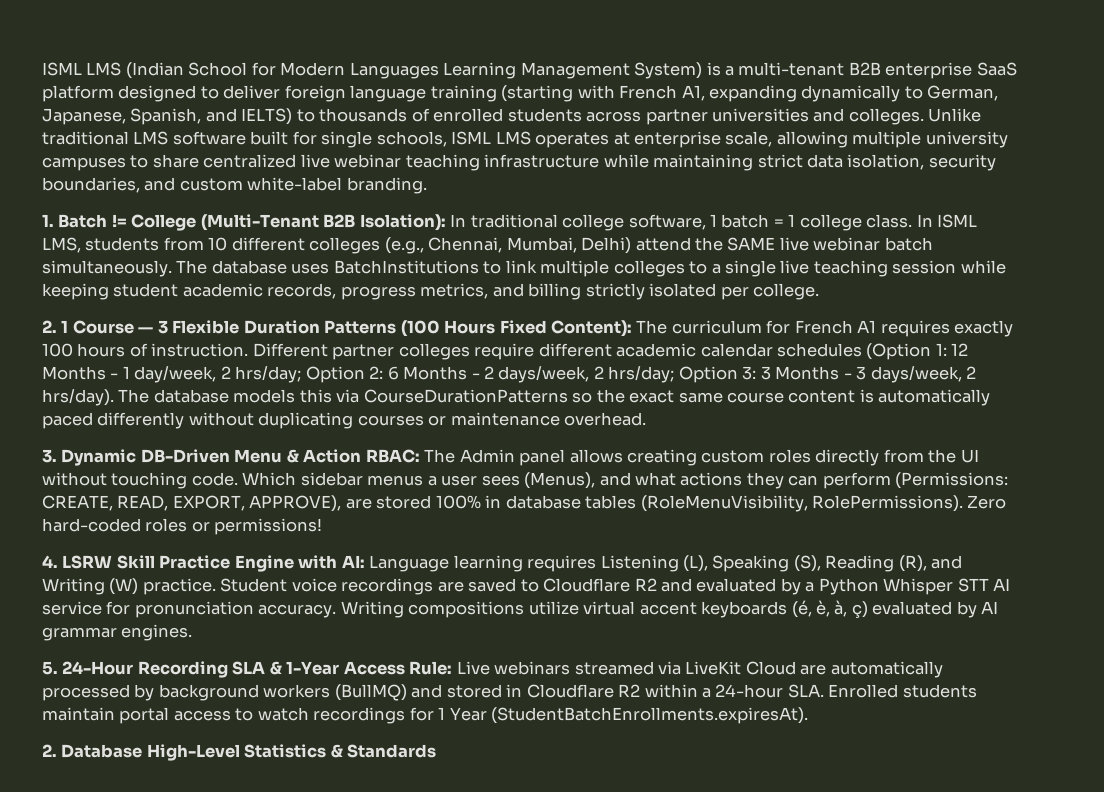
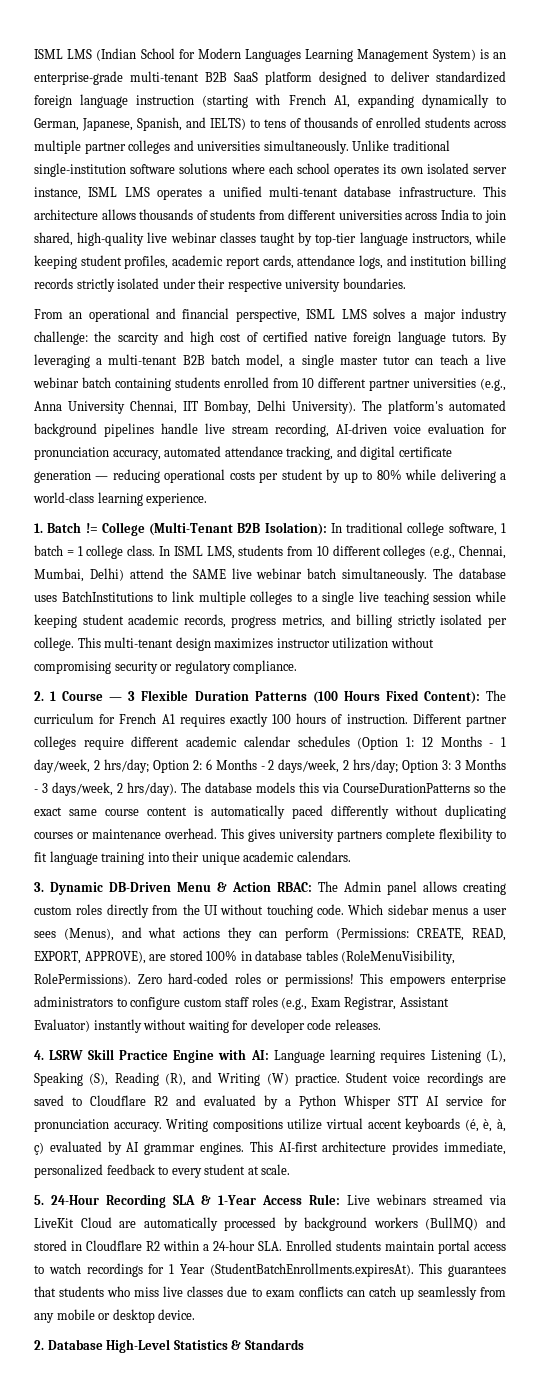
- ISML LMS (Indian School for Modern Languages Learning Management System) is a multi-tenant B2B enterprise SaaS platform designed to deliver foreign language training (starting with French A1, expanding dynamically to German, Japanese, Spanish, and IELTS) to thousands of enrolled students across partner universities and colleges. Unlike traditional LMS software built for single schools, ISML LMS operates at enterprise scale, allowing multiple university campuses to share centralized live webinar teaching infrastructure while maintaining strict data isolation, security boundaries, and custom white-label branding.
+ ISML LMS (Indian School for Modern Languages Learning Management System) is an enterprise-grade multi-tenant B2B SaaS platform designed to deliver standardized foreign language instruction (starting with French A1, expanding dynamically to German, Japanese, Spanish, and IELTS) to tens of thousands of enrolled students across multiple partner colleges and universities simultaneously. Unlike traditional single-institution software solutions where each school operates its own isolated server instance, ISML LMS operates a unified multi-tenant database infrastructure. This architecture allows thousands of students from different universities across India to join shared, high-quality live webinar classes taught by top-tier language instructors, while keeping student profiles, academic report cards, attendance logs, and institution billing records strictly isolated under their respective university boundaries.
+ From an operational and financial perspective, ISML LMS solves a major industry challenge: the scarcity and high cost of certified native foreign language tutors. By leveraging a multi-tenant B2B batch model, a single master tutor can teach a live webinar batch containing students enrolled from 10 different partner universities (e.g., Anna University Chennai, IIT Bombay, Delhi University). The platform's automated background pipelines handle live stream recording, AI-driven voice evaluation for pronunciation accuracy, automated attendance tracking, and digital certificate generation — reducing operational costs per student by up to 80% while delivering a world-class learning experience.
+ This multi-tenant design maximizes instructor utilization without compromising security or regulatory compliance.
+ This gives university partners complete flexibility to fit language training into their unique academic calendars.
+ This empowers enterprise administrators to configure custom staff roles (e.g., Exam Registrar, Assistant Evaluator) instantly without waiting for developer code releases.
+ This AI-first architecture provides immediate, personalized feedback to every student at scale.
- 5. 24-Hour Recording SLA & 1-Year Access Rule: Live webinars streamed via LiveKit Cloud are automatically processed by background workers (BullMQ) and stored in Cloudflare R2 within a 24-hour SLA. Enrolled students maintain portal access to watch recordings for 1 Year (StudentBatchEnrollments.expiresAt).
+ 5. 24-Hour Recording SLA & 1-Year Access Rule: Live webinars streamed via LiveKit Cloud are automatically processed by background workers (BullMQ) and stored in Cloudflare R2 within a 24-hour SLA. Enrolled students maintain portal access to watch recordings for 1 Year (StudentBatchEnrollments.expiresAt). This guarantees that students who miss live classes due to exam conflicts can catch up seamlessly from any mobile or desktop device.

